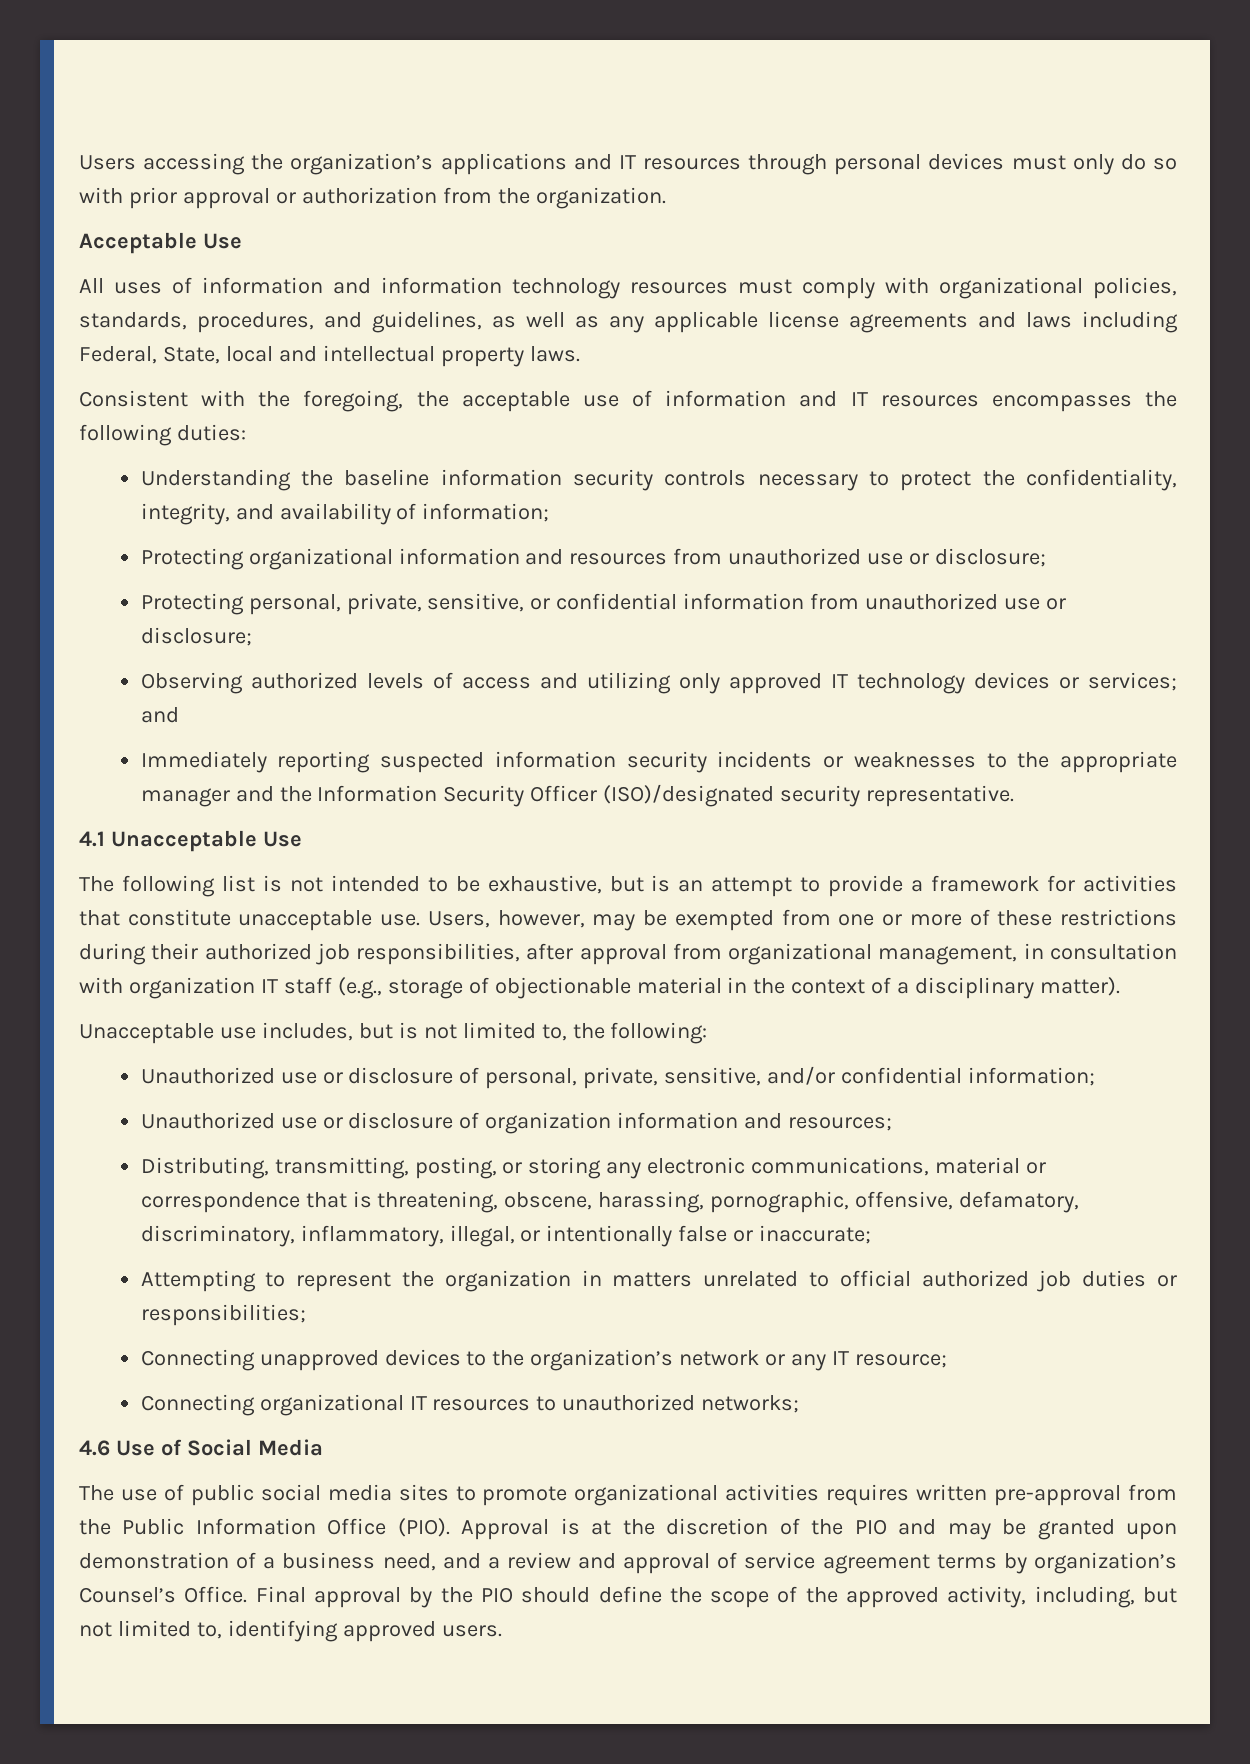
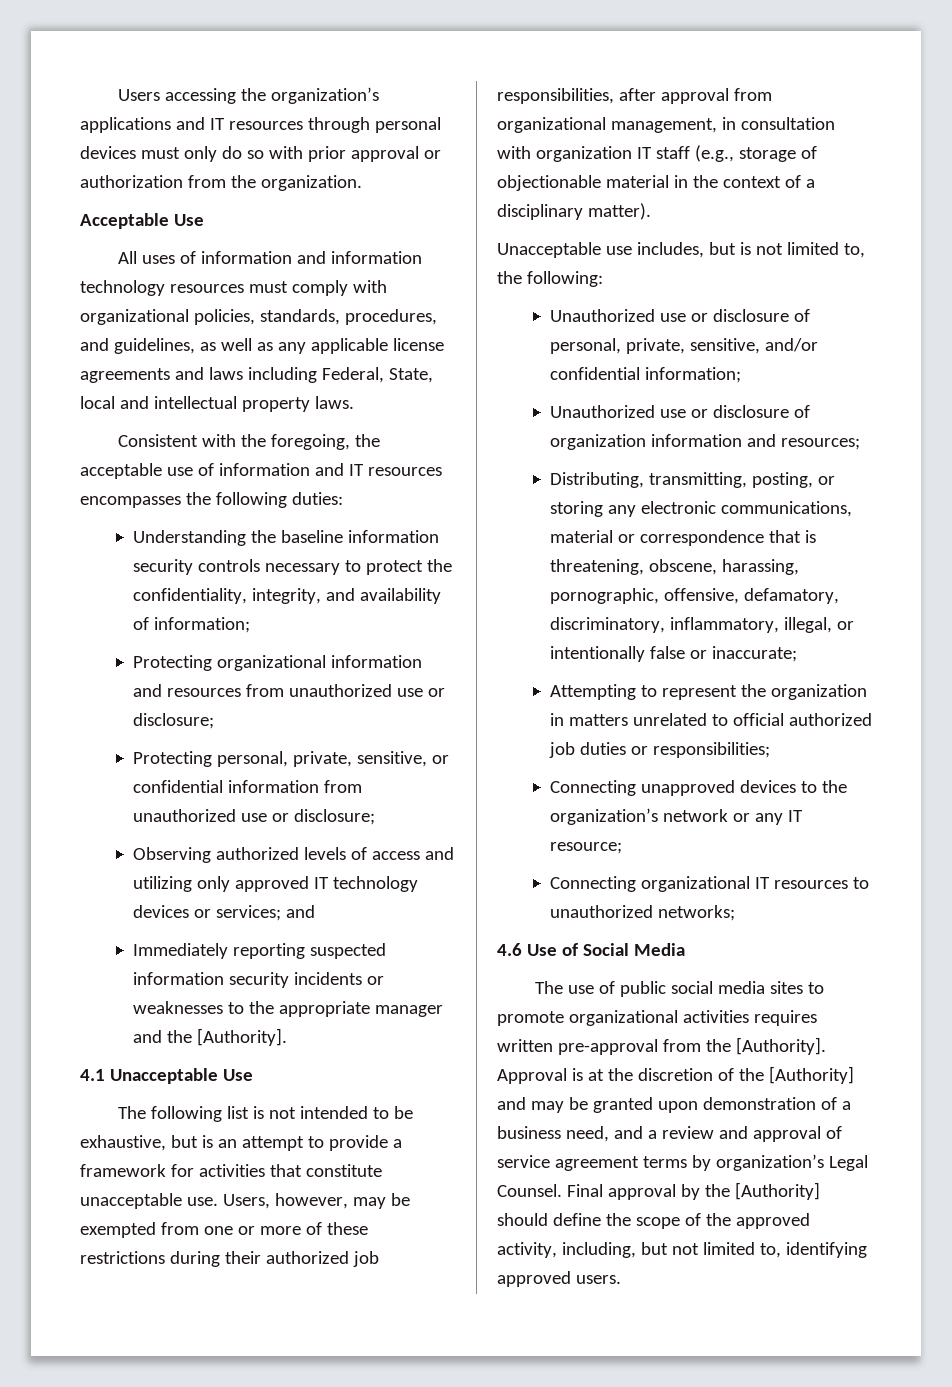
- Immediately reporting suspected information security incidents or weaknesses to the appropriate manager and the Information Security Officer (ISO)/designated security representative.
+ Immediately reporting suspected information security incidents or weaknesses to the appropriate manager and the [Authority].
- The use of public social media sites to promote organizational activities requires written pre-approval from the Public Information Office (PIO).
+ The use of public social media sites to promote organizational activities requires written pre-approval from the [Authority].
- Approval is at the discretion of the PIO and may be granted upon demonstration of a business need, and a review and approval of service agreement terms by organization’s Counsel’s Office.
+ Approval is at the discretion of the [Authority] and may be granted upon demonstration of a business need, and a review and approval of service agreement terms by organization’s Legal Counsel.
- Final approval by the PIO should define the scope of the approved activity, including, but not limited to, identifying approved users.
+ Final approval by the [Authority] should define the scope of the approved activity, including, but not limited to, identifying approved users.

